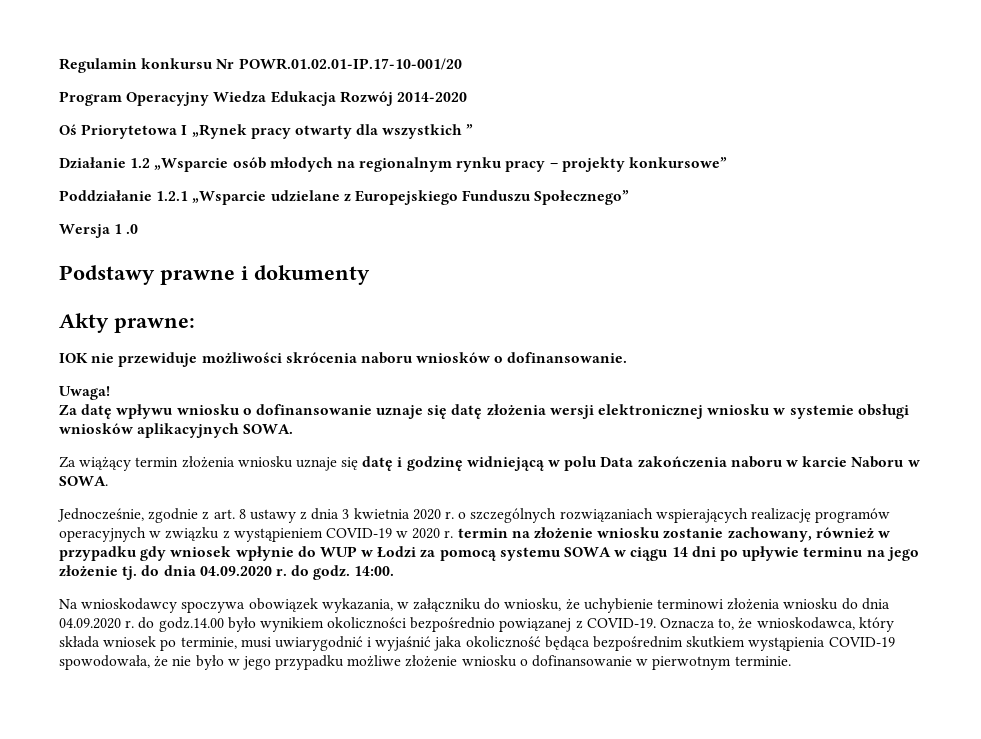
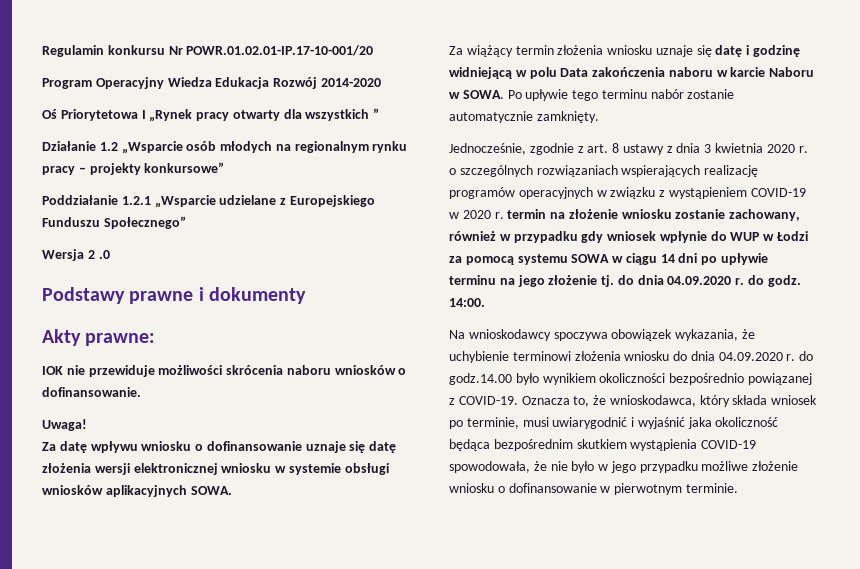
- Wersja 1 .0
+ Wersja 2 .0
+ Po upływie tego terminu nabór zostanie automatycznie zamknięty.
- Na wnioskodawcy spoczywa obowiązek wykazania, w załączniku do wniosku, że uchybienie terminowi złożenia wniosku do dnia 04.09.2020 r. do godz.14.00 było wynikiem okoliczności bezpośrednio powiązanej z COVID-19.
+ Na wnioskodawcy spoczywa obowiązek wykazania, że uchybienie terminowi złożenia wniosku do dnia 04.09.2020 r. do godz.14.00 było wynikiem okoliczności bezpośrednio powiązanej z COVID-19.

